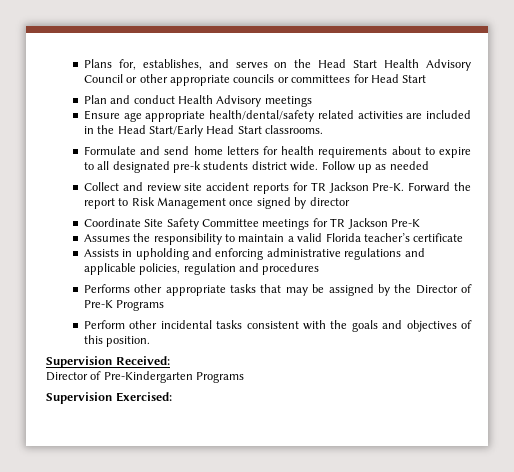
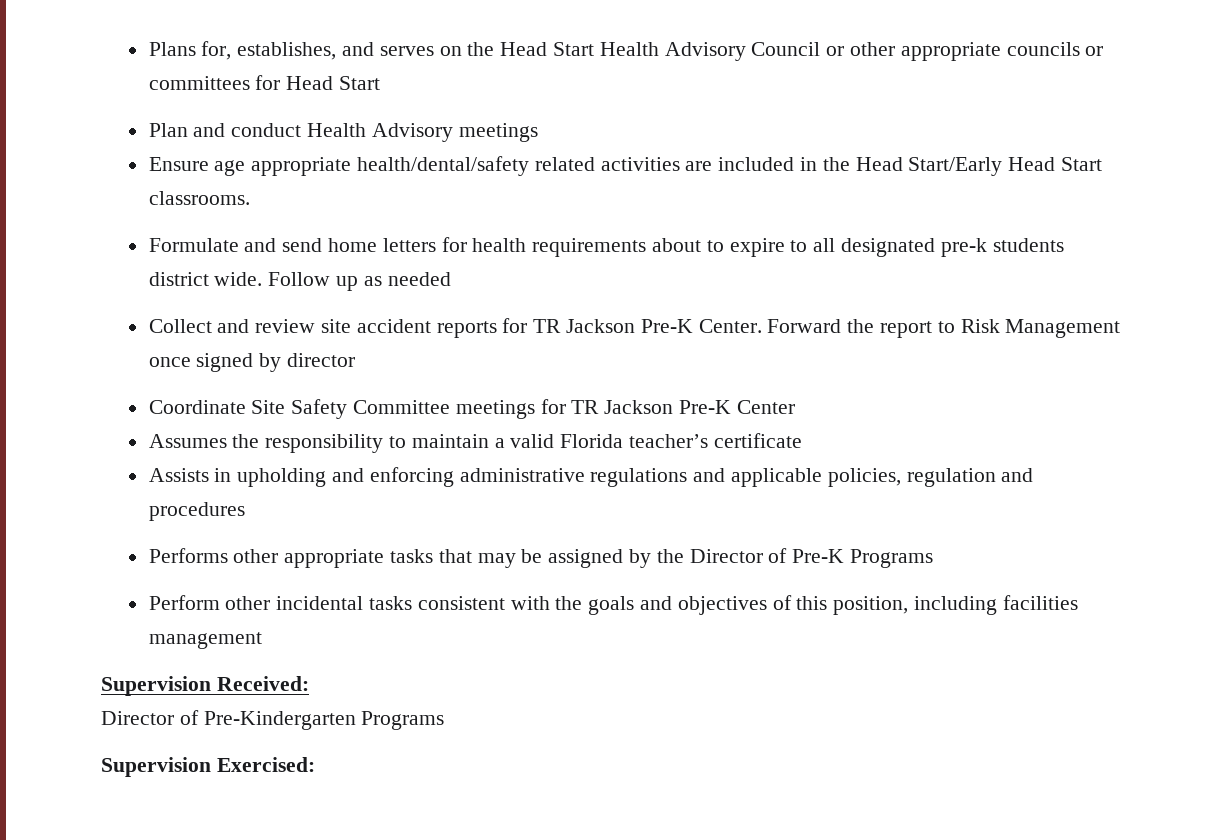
- Collect and review site accident reports for TR Jackson Pre-K.
+ Collect and review site accident reports for TR Jackson Pre-K Center.
- Coordinate Site Safety Committee meetings for TR Jackson Pre-K
+ Coordinate Site Safety Committee meetings for TR Jackson Pre-K Center
- Perform other incidental tasks consistent with the goals and objectives of this position.
+ Perform other incidental tasks consistent with the goals and objectives of this position, including facilities management

